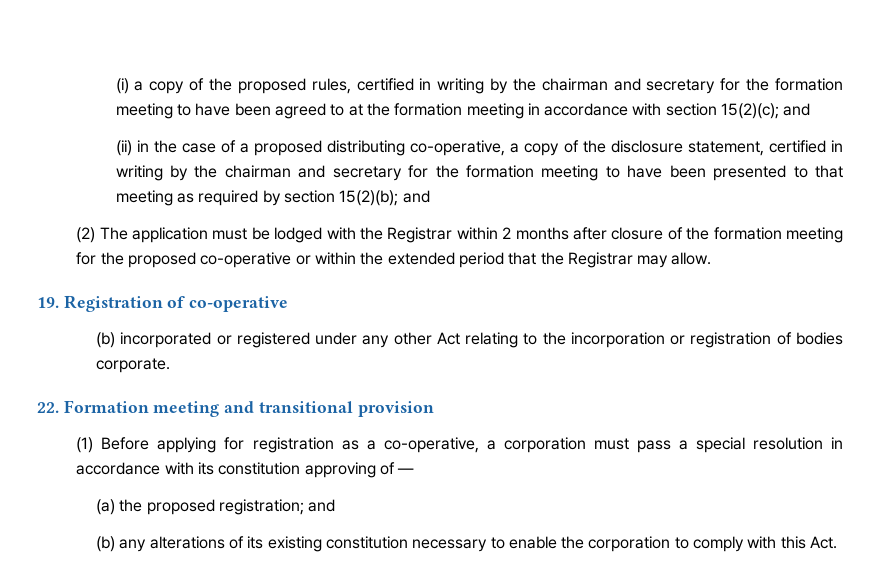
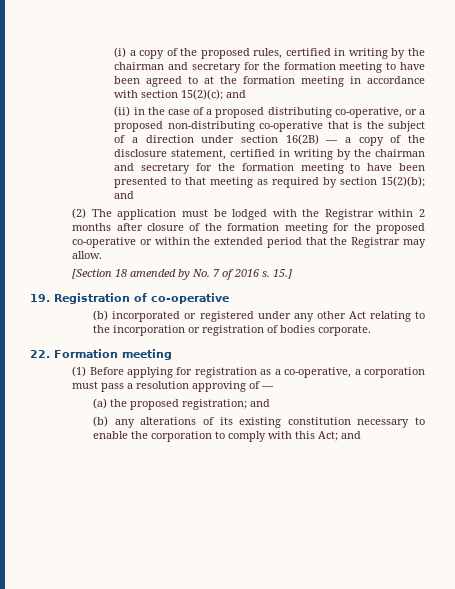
- (ii) in the case of a proposed distributing co-operative, a copy of the disclosure statement, certified in writing by the chairman and secretary for the formation meeting to have been presented to that meeting as required by section 15(2)(b); and
+ (ii) in the case of a proposed distributing co-operative, or a proposed non-distributing co-operative that is the subject of a direction under section 16(2B) — a copy of the disclosure statement, certified in writing by the chairman and secretary for the formation meeting to have been presented to that meeting as required by section 15(2)(b); and
+ [Section 18 amended by No. 7 of 2016 s. 15.]
- 22. Formation meeting and transitional provision
+ 22. Formation meeting
- (1) Before applying for registration as a co-operative, a corporation must pass a special resolution in accordance with its constitution approving of —
+ (1) Before applying for registration as a co-operative, a corporation must pass a resolution approving of —
- (b) any alterations of its existing constitution necessary to enable the corporation to comply with this Act.
+ (b) any alterations of its existing constitution necessary to enable the corporation to comply with this Act; and

